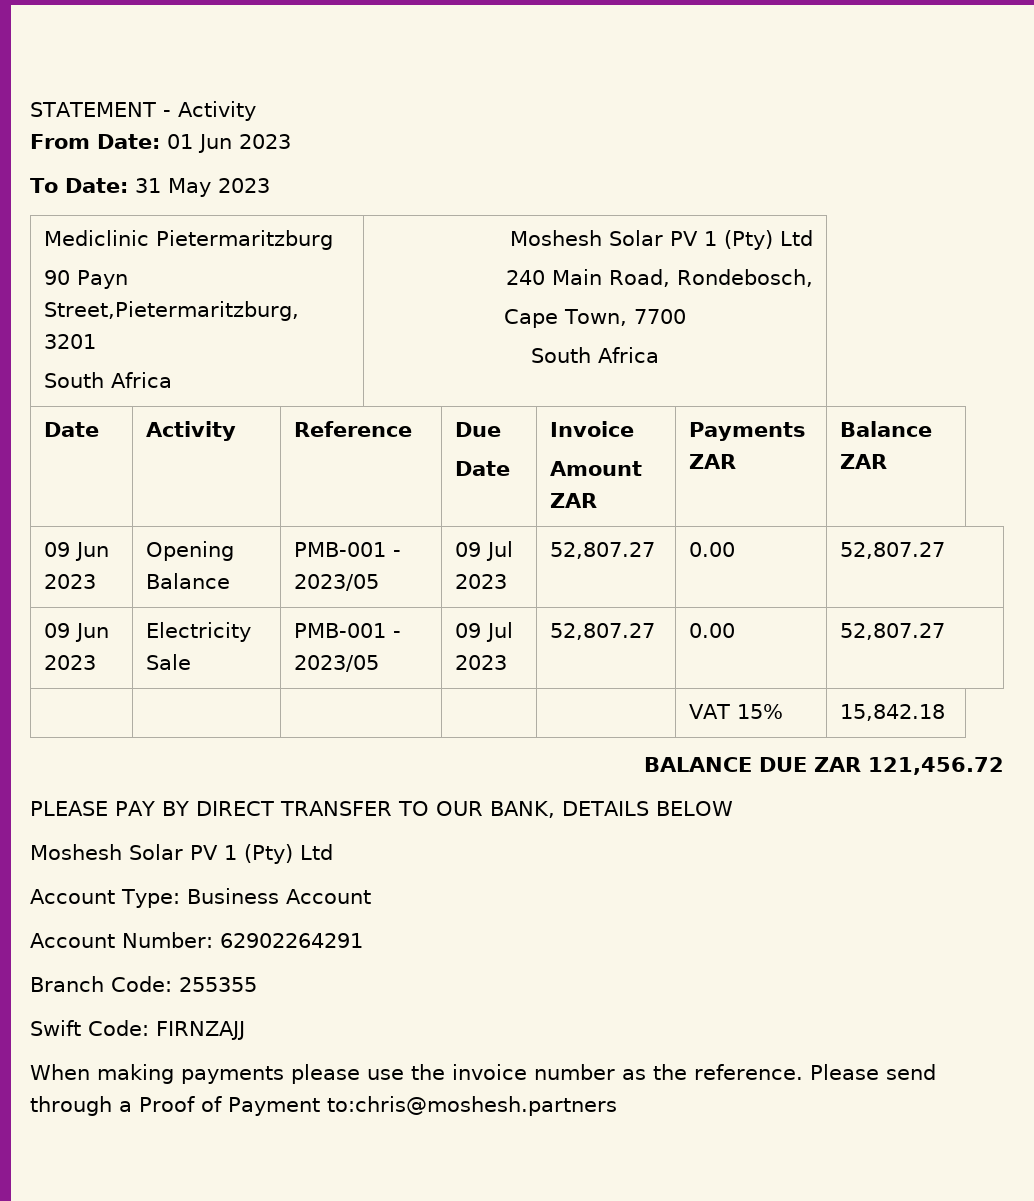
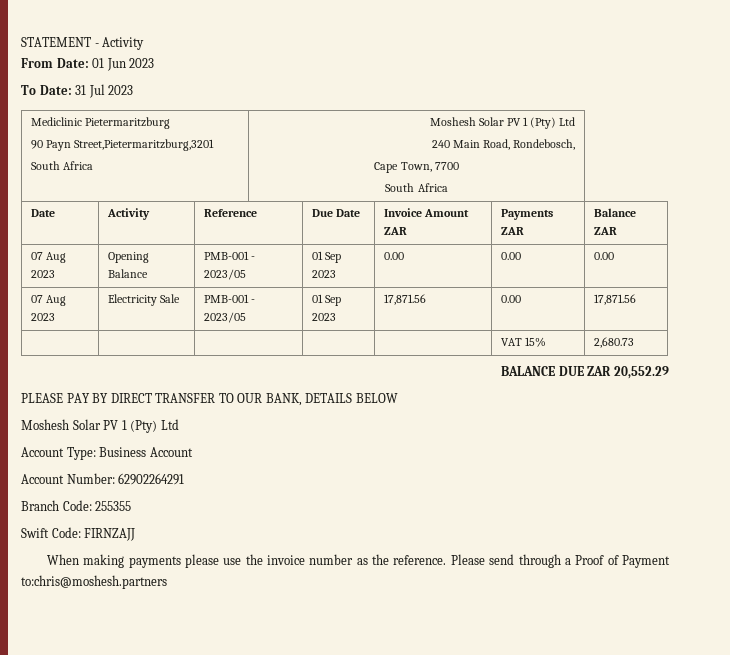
- To Date: 31 May 2023
+ To Date: 31 Jul 2023
- Date | Activity | Reference | Due
- Date | Invoice
- Amount ZAR | Payments ZAR | Balance ZAR
+ Date | Activity | Reference | Due Date | Invoice Amount ZAR | Payments ZAR | Balance ZAR
- 09 Jun 2023 | Opening Balance | PMB-001 - 2023/05 | 09 Jul 2023 | 52,807.27 | 0.00 | 52,807.27
- 09 Jun 2023 | Electricity Sale | PMB-001 - 2023/05 | 09 Jul 2023 | 52,807.27 | 0.00 | 52,807.27
+ 07 Aug 2023 | Opening Balance | PMB-001 - 2023/05 | 01 Sep 2023 | 0.00 | 0.00 | 0.00
+ 07 Aug 2023 | Electricity Sale | PMB-001 - 2023/05 | 01 Sep 2023 | 17,871.56 | 0.00 | 17,871.56
- | | | | | VAT 15% | 15,842.18
+ | | | | | VAT 15% | 2,680.73
- BALANCE DUE ZAR 121,456.72
+ BALANCE DUE ZAR 20,552.29

